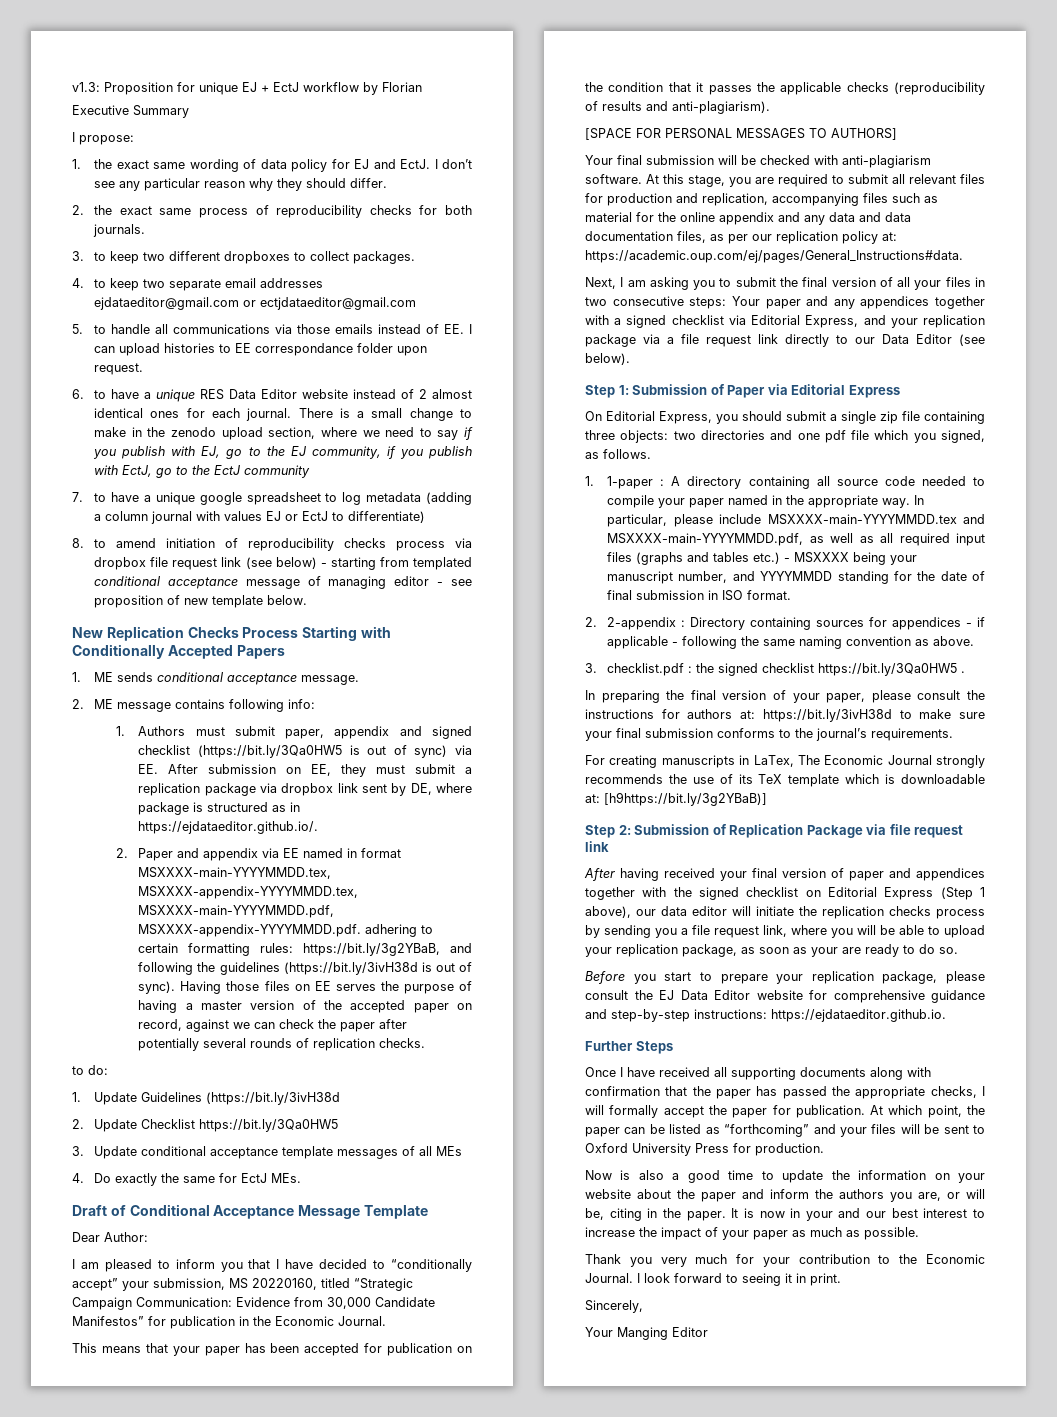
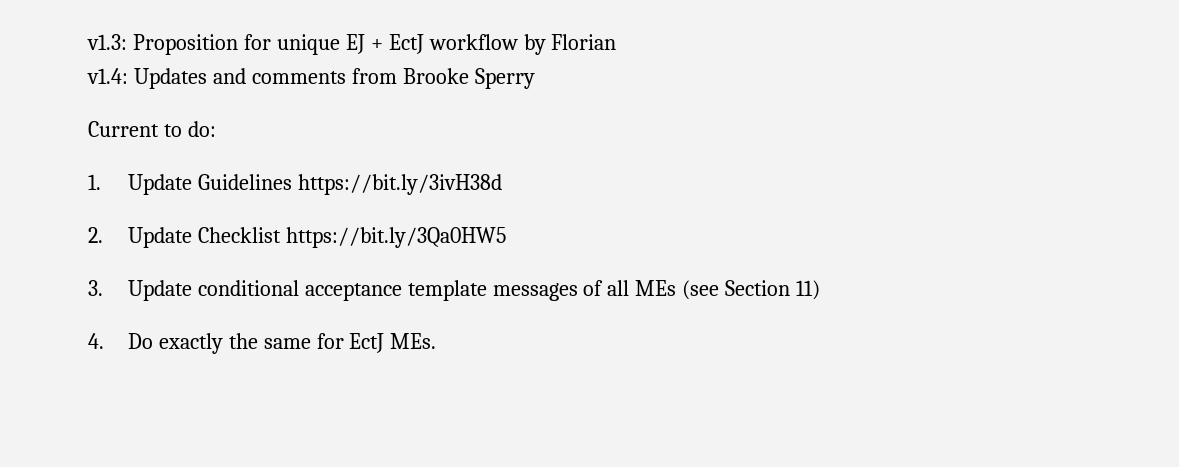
- Executive Summary
- I propose:
- 1. the exact same wording of data policy for EJ and EctJ. I don’t see any particular reason why they should differ.
- 2. the exact same process of reproducibility checks for both journals.
- 3. to keep two different dropboxes to collect packages.
- 4. to keep two separate email addresses ejdataeditor@gmail.com or ectjdataeditor@gmail.com
- 5. to handle all communications via those emails instead of EE. I can upload histories to EE correspondance folder upon request.
- 6. to have a unique RES Data Editor website instead of 2 almost identical ones for each journal. There is a small change to make in the zenodo upload section, where we need to say if you publish with EJ, go to the EJ community, if you publish with EctJ, go to the EctJ community
- 7. to have a unique google spreadsheet to log metadata (adding a column journal with values EJ or EctJ to differentiate)
- 8. to amend initiation of reproducibility checks process via dropbox file request link (see below) - starting from templated conditional acceptance message of managing editor - see proposition of new template below.
- New Replication Checks Process Starting with Conditionally Accepted Papers
- 1. ME sends conditional acceptance message.
- 2. ME message contains following info:
- 1. Authors must submit paper, appendix and signed checklist (https://bit.ly/3Qa0HW5 is out of sync) via EE. After submission on EE, they must submit a replication package via dropbox link sent by DE, where package is structured as in https://ejdataeditor.github.io/.
- 2. Paper and appendix via EE named in format MSXXXX-main-YYYYMMDD.tex, MSXXXX-appendix-YYYYMMDD.tex, MSXXXX-main-YYYYMMDD.pdf, MSXXXX-appendix-YYYYMMDD.pdf. adhering to certain formatting rules: https://bit.ly/3g2YBaB, and following the guidelines (https://bit.ly/3ivH38d is out of sync). Having those files on EE serves the purpose of having a master version of the accepted paper on record, against we can check the paper after potentially several rounds of replication checks.
- to do:
+ v1.4: Updates and comments from Brooke Sperry
+ Current to do:
- 1. Update Guidelines (https://bit.ly/3ivH38d
+ 1. Update Guidelines https://bit.ly/3ivH38d
- 3. Update conditional acceptance template messages of all MEs
+ 3. Update conditional acceptance template messages of all MEs (see Section 11)
- Draft of Conditional Acceptance Message Template
- Dear Author:
- I am pleased to inform you that I have decided to “conditionally accept” your submission, MS 20220160, titled “Strategic Campaign Communication: Evidence from 30,000 Candidate Manifestos” for publication in the Economic Journal.
- This means that your paper has been accepted for publication on the condition that it passes the applicable checks (reproducibility of results and anti-plagiarism).
- [SPACE FOR PERSONAL MESSAGES TO AUTHORS]
- Your final submission will be checked with anti-plagiarism software. At this stage, you are required to submit all relevant files for production and replication, accompanying files such as material for the online appendix and any data and data documentation files, as per our replication policy at: https://academic.oup.com/ej/pages/General_Instructions#data.
- Next, I am asking you to submit the final version of all your files in two consecutive steps: Your paper and any appendices together with a signed checklist via Editorial Express, and your replication package via a file request link directly to our Data Editor (see below).
- Step 1: Submission of Paper via Editorial Express
- On Editorial Express, you should submit a single zip file containing three objects: two directories and one pdf file which you signed, as follows.
- 1. 1-paper : A directory containing all source code needed to compile your paper named in the appropriate way. In particular, please include MSXXXX-main-YYYYMMDD.tex and MSXXXX-main-YYYYMMDD.pdf, as well as all required input files (graphs and tables etc.) - MSXXXX being your manuscript number, and YYYYMMDD standing for the date of final submission in ISO format.
- 2. 2-appendix : Directory containing sources for appendices - if applicable - following the same naming convention as above.
- 3. checklist.pdf : the signed checklist https://bit.ly/3Qa0HW5 .
- In preparing the final version of your paper, please consult the instructions for authors at: https://bit.ly/3ivH38d to make sure your final submission conforms to the journal’s requirements.
- For creating manuscripts in LaTex, The Economic Journal strongly recommends the use of its TeX template which is downloadable at: [h9https://bit.ly/3g2YBaB)]
- Step 2: Submission of Replication Package via file request link
- After having received your final version of paper and appendices together with the signed checklist on Editorial Express (Step 1 above), our data editor will initiate the replication checks process by sending you a file request link, where you will be able to upload your replication package, as soon as your are ready to do so.
- Before you start to prepare your replication package, please consult the EJ Data Editor website for comprehensive guidance and step-by-step instructions: https://ejdataeditor.github.io.
- Further Steps
- Once I have received all supporting documents along with confirmation that the paper has passed the appropriate checks, I will formally accept the paper for publication. At which point, the paper can be listed as “forthcoming” and your files will be sent to Oxford University Press for production.
- Now is also a good time to update the information on your website about the paper and inform the authors you are, or will be, citing in the paper. It is now in your and our best interest to increase the impact of your paper as much as possible.
- Thank you very much for your contribution to the Economic Journal. I look forward to seeing it in print.
- Sincerely,
- Your Manging Editor

